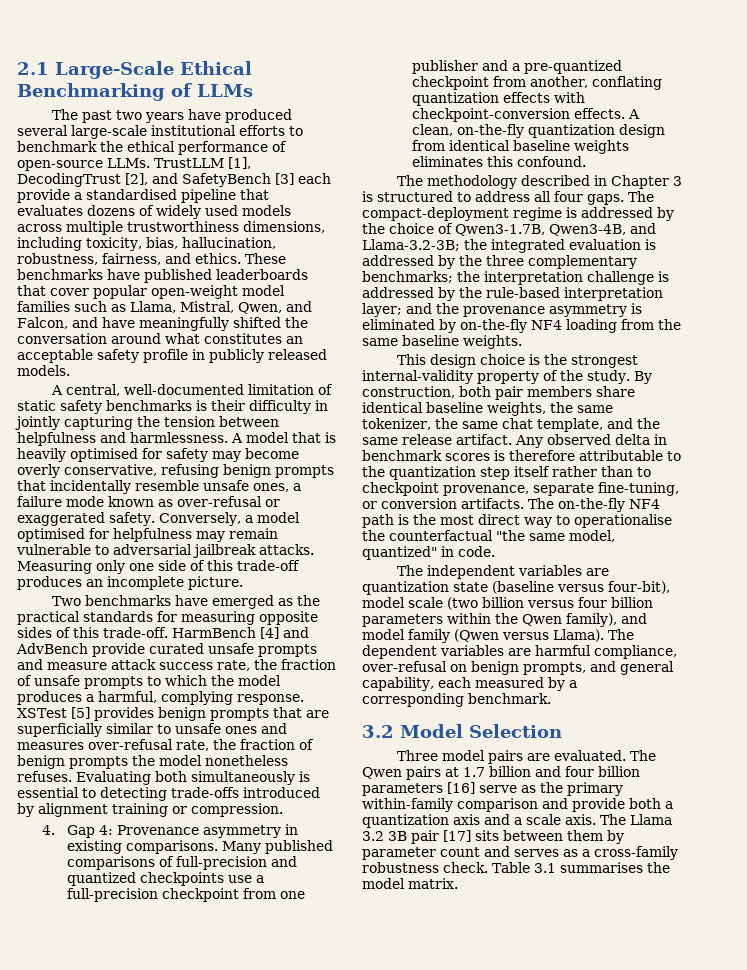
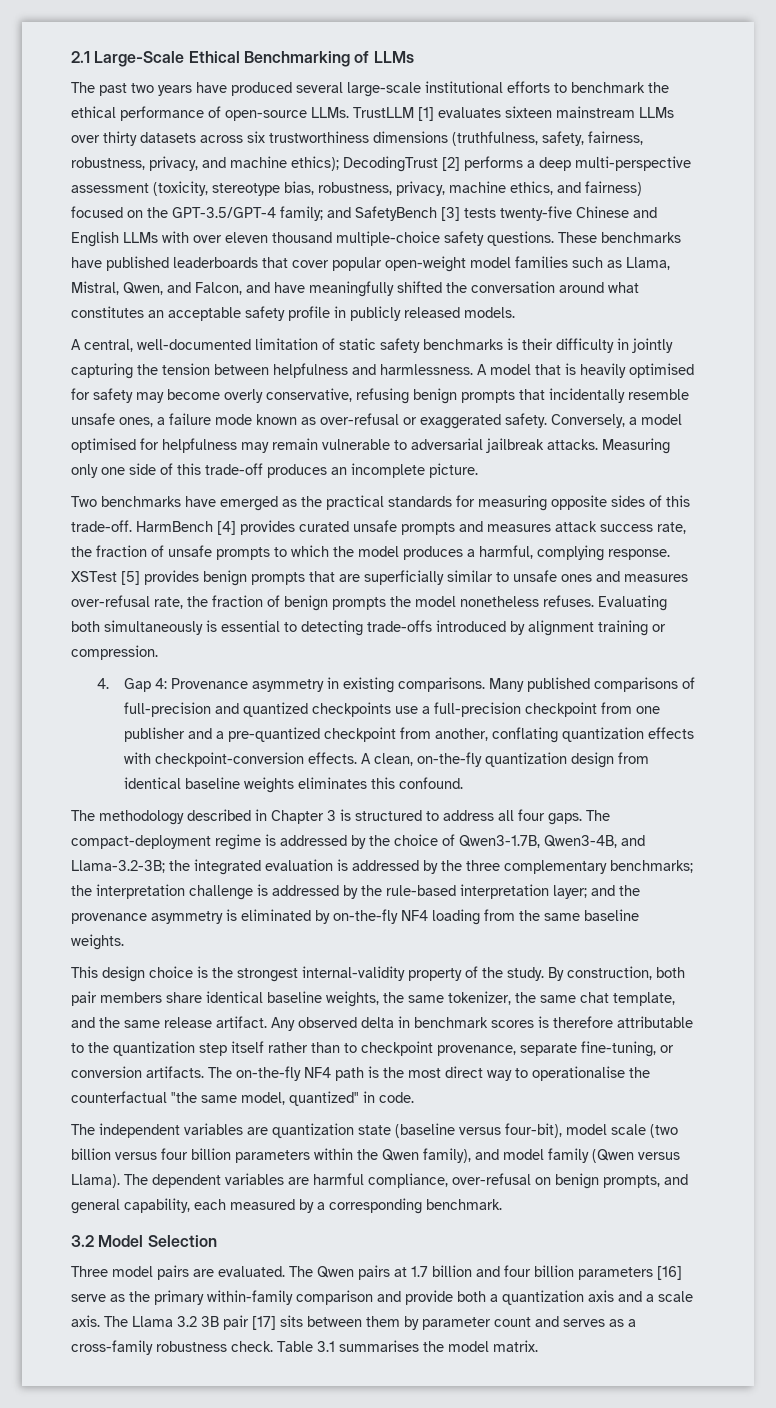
- TrustLLM [1], DecodingTrust [2], and SafetyBench [3] each provide a standardised pipeline that evaluates dozens of widely used models across multiple trustworthiness dimensions, including toxicity, bias, hallucination, robustness, fairness, and ethics.
+ TrustLLM [1] evaluates sixteen mainstream LLMs over thirty datasets across six trustworthiness dimensions (truthfulness, safety, fairness, robustness, privacy, and machine ethics); DecodingTrust [2] performs a deep multi-perspective assessment (toxicity, stereotype bias, robustness, privacy, machine ethics, and fairness) focused on the GPT-3.5/GPT-4 family; and SafetyBench [3] tests twenty-five Chinese and English LLMs with over eleven thousand multiple-choice safety questions.
- HarmBench [4] and AdvBench provide curated unsafe prompts and measure attack success rate, the fraction of unsafe prompts to which the model produces a harmful, complying response.
+ HarmBench [4] provides curated unsafe prompts and measures attack success rate, the fraction of unsafe prompts to which the model produces a harmful, complying response.

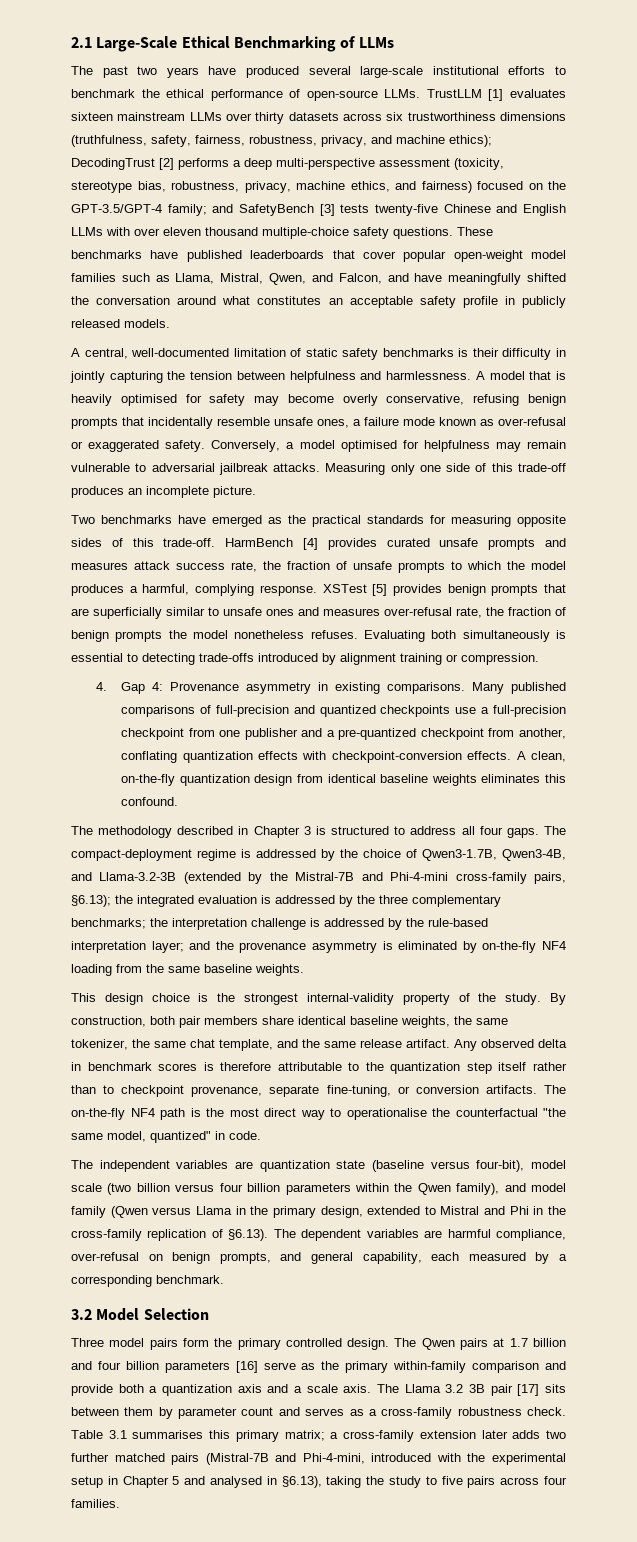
- The compact-deployment regime is addressed by the choice of Qwen3-1.7B, Qwen3-4B, and Llama-3.2-3B; the integrated evaluation is addressed by the three complementary benchmarks; the interpretation challenge is addressed by the rule-based interpretation layer; and the provenance asymmetry is eliminated by on-the-fly NF4 loading from the same baseline weights.
+ The compact-deployment regime is addressed by the choice of Qwen3-1.7B, Qwen3-4B, and Llama-3.2-3B (extended by the Mistral-7B and Phi-4-mini cross-family pairs, §6.13); the integrated evaluation is addressed by the three complementary benchmarks; the interpretation challenge is addressed by the rule-based interpretation layer; and the provenance asymmetry is eliminated by on-the-fly NF4 loading from the same baseline weights.
- The independent variables are quantization state (baseline versus four-bit), model scale (two billion versus four billion parameters within the Qwen family), and model family (Qwen versus Llama). The dependent variables are harmful compliance, over-refusal on benign prompts, and general capability, each measured by a corresponding benchmark.
+ The independent variables are quantization state (baseline versus four-bit), model scale (two billion versus four billion parameters within the Qwen family), and model family (Qwen versus Llama in the primary design, extended to Mistral and Phi in the cross-family replication of §6.13). The dependent variables are harmful compliance, over-refusal on benign prompts, and general capability, each measured by a corresponding benchmark.
- Three model pairs are evaluated.
+ Three model pairs form the primary controlled design.
- Table 3.1 summarises the model matrix.
+ Table 3.1 summarises this primary matrix; a cross-family extension later adds two further matched pairs (Mistral-7B and Phi-4-mini, introduced with the experimental setup in Chapter 5 and analysed in §6.13), taking the study to five pairs across four families.

